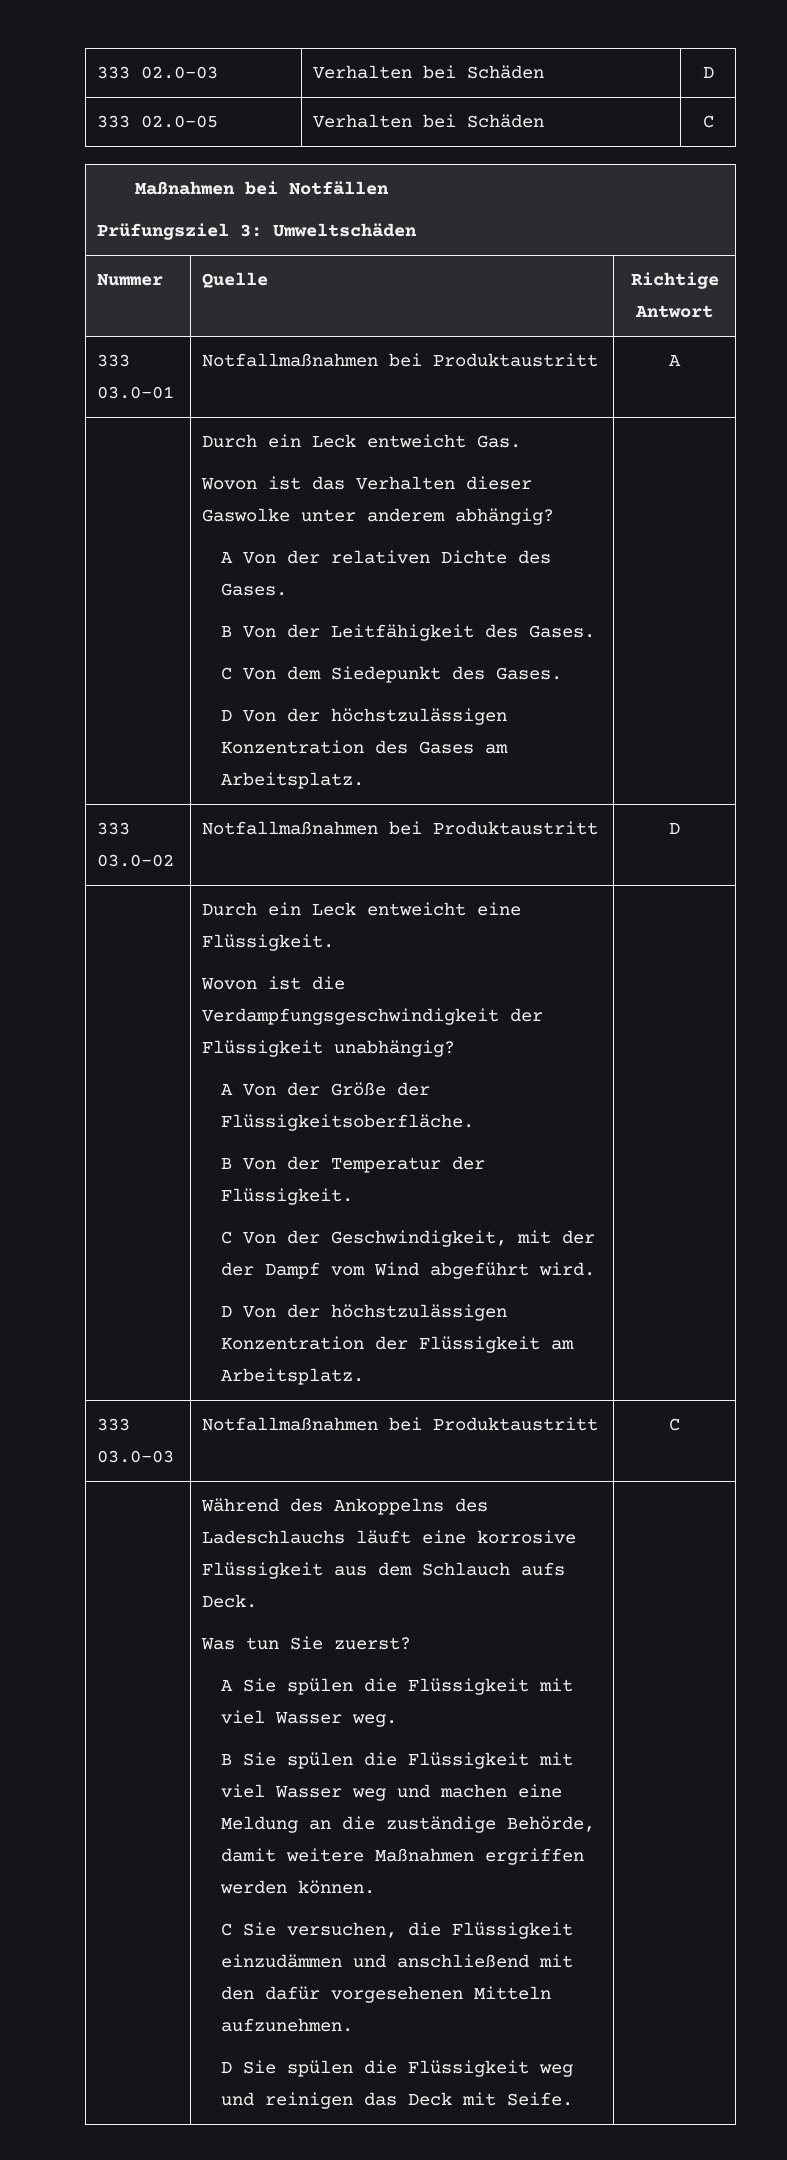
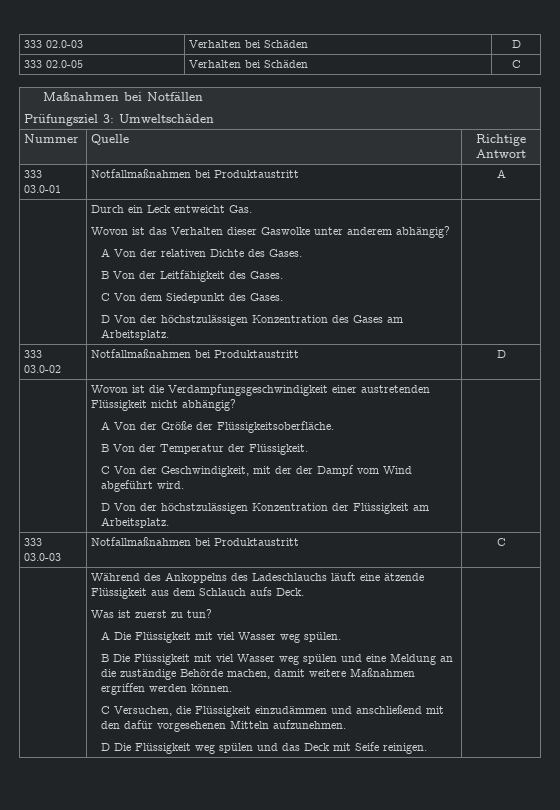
- Durch ein Leck entweicht eine Flüssigkeit.
- Wovon ist die Verdampfungsgeschwindigkeit der Flüssigkeit unabhängig?
+ Wovon ist die Verdampfungsgeschwindigkeit einer austretenden Flüssigkeit nicht abhängig?
- Während des Ankoppelns des Ladeschlauchs läuft eine korrosive Flüssigkeit aus dem Schlauch aufs Deck.
+ Während des Ankoppelns des Ladeschlauchs läuft eine ätzende Flüssigkeit aus dem Schlauch aufs Deck.
- Was tun Sie zuerst?
- A Sie spülen die Flüssigkeit mit viel Wasser weg.
- B Sie spülen die Flüssigkeit mit viel Wasser weg und machen eine Meldung an die zuständige Behörde, damit weitere Maßnahmen ergriffen werden können.
+ Was ist zuerst zu tun?
+ A Die Flüssigkeit mit viel Wasser weg spülen.
+ B Die Flüssigkeit mit viel Wasser weg spülen und eine Meldung an die zuständige Behörde machen, damit weitere Maßnahmen ergriffen werden können.
- C Sie versuchen, die Flüssigkeit einzudämmen und anschließend mit den dafür vorgesehenen Mitteln aufzunehmen.
+ C Versuchen, die Flüssigkeit einzudämmen und anschließend mit den dafür vorgesehenen Mitteln aufzunehmen.
- D Sie spülen die Flüssigkeit weg und reinigen das Deck mit Seife.
+ D Die Flüssigkeit weg spülen und das Deck mit Seife reinigen.

